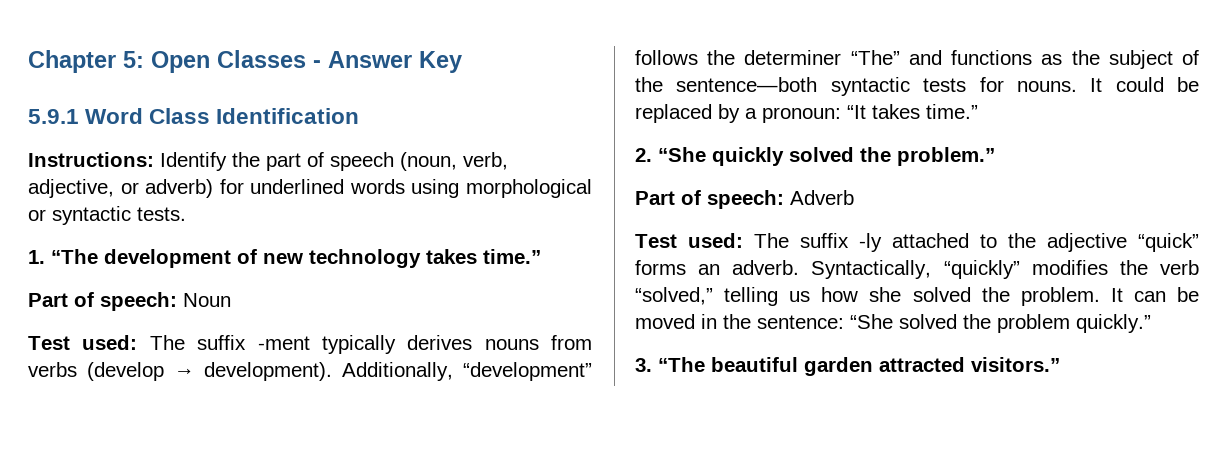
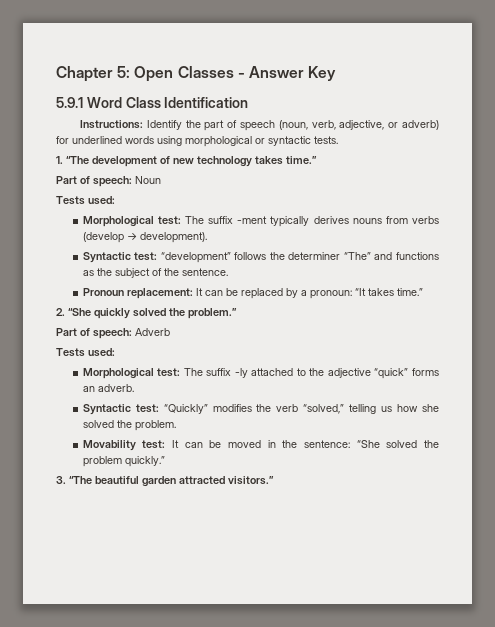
  Part of speech: Noun
- Test used: The suffix -ment typically derives nouns from verbs (develop → development). Additionally, “development” follows the determiner “The” and functions as the subject of the sentence—both syntactic tests for nouns. It could be replaced by a pronoun: “It takes time.”
+ Tests used:
+ Morphological test: The suffix -ment typically derives nouns from verbs (develop → development).
+ Syntactic test: “development” follows the determiner “The” and functions as the subject of the sentence.
+ Pronoun replacement: It can be replaced by a pronoun: “It takes time.”
  Part of speech: Adverb
- Test used: The suffix -ly attached to the adjective “quick” forms an adverb. Syntactically, “quickly” modifies the verb “solved,” telling us how she solved the problem. It can be moved in the sentence: “She solved the problem quickly.”
+ Tests used:
+ Morphological test: The suffix -ly attached to the adjective “quick” forms an adverb.
+ Syntactic test: “Quickly” modifies the verb “solved,” telling us how she solved the problem.
+ Movability test: It can be moved in the sentence: “She solved the problem quickly.”

